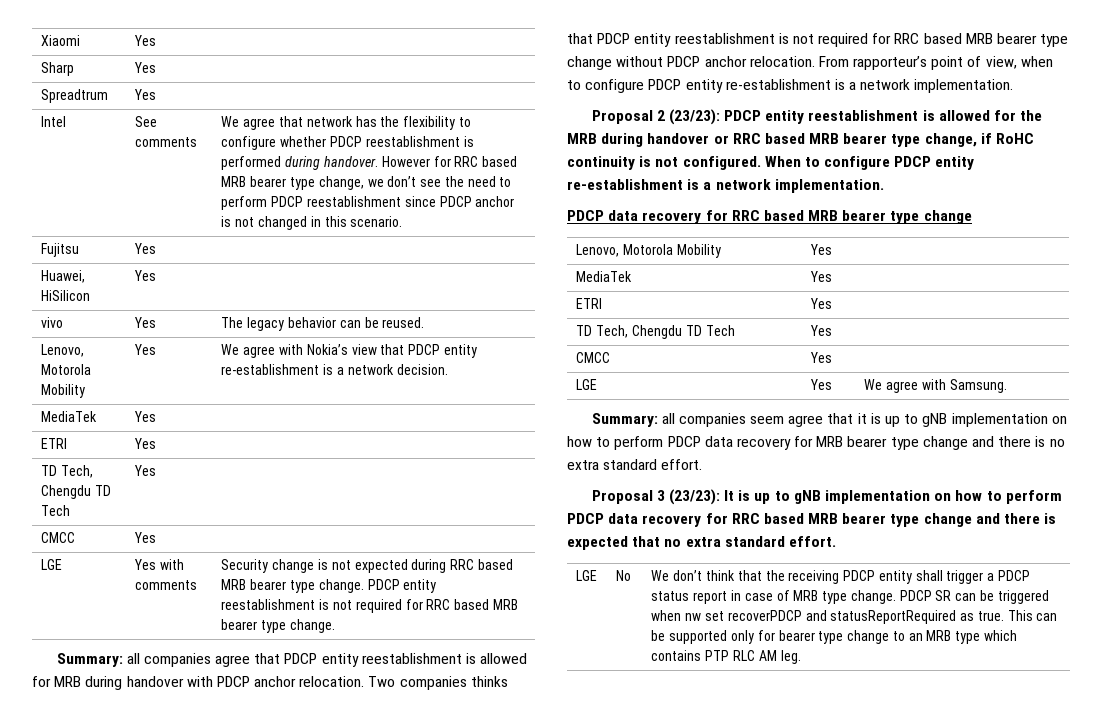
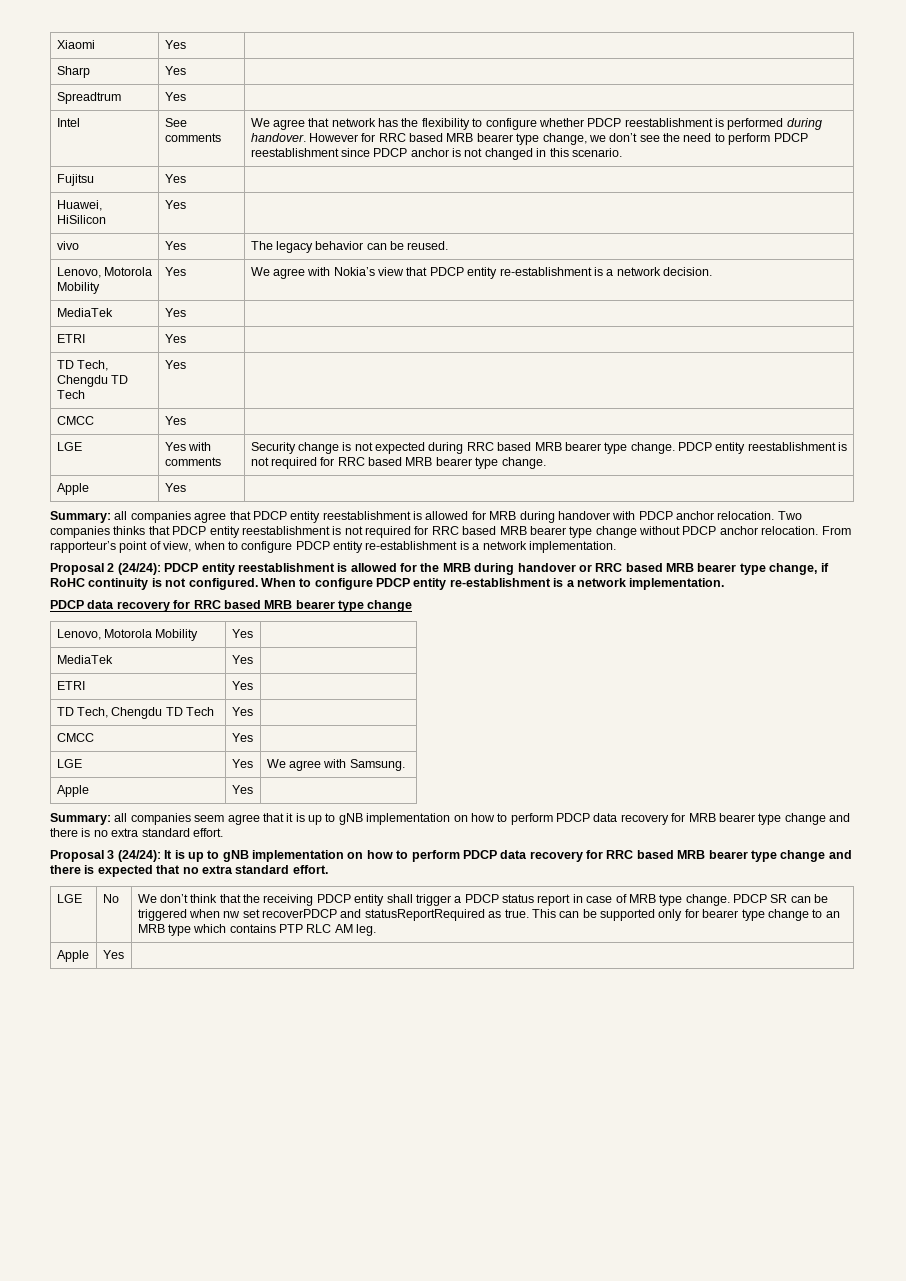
  LGE | Yes with comments | Security change is not expected during RRC based MRB bearer type change. PDCP entity reestablishment is not required for RRC based MRB bearer type change.
+ Apple | Yes |
- Proposal 2 (23/23): PDCP entity reestablishment is allowed for the MRB during handover or RRC based MRB bearer type change, if RoHC continuity is not configured.
+ Proposal 2 (24/24): PDCP entity reestablishment is allowed for the MRB during handover or RRC based MRB bearer type change, if RoHC continuity is not configured.
  LGE | Yes | We agree with Samsung.
+ Apple | Yes |
- Proposal 3 (23/23): It is up to gNB implementation on how to perform PDCP data recovery for RRC based MRB bearer type change and there is expected that no extra standard effort.
+ Proposal 3 (24/24): It is up to gNB implementation on how to perform PDCP data recovery for RRC based MRB bearer type change and there is expected that no extra standard effort.
  This can be supported only for bearer type change to an MRB type which contains PTP RLC AM leg.
+ Apple | Yes |

